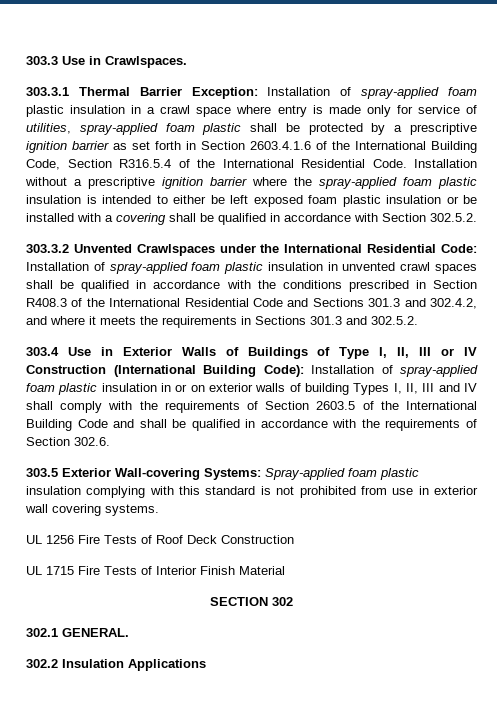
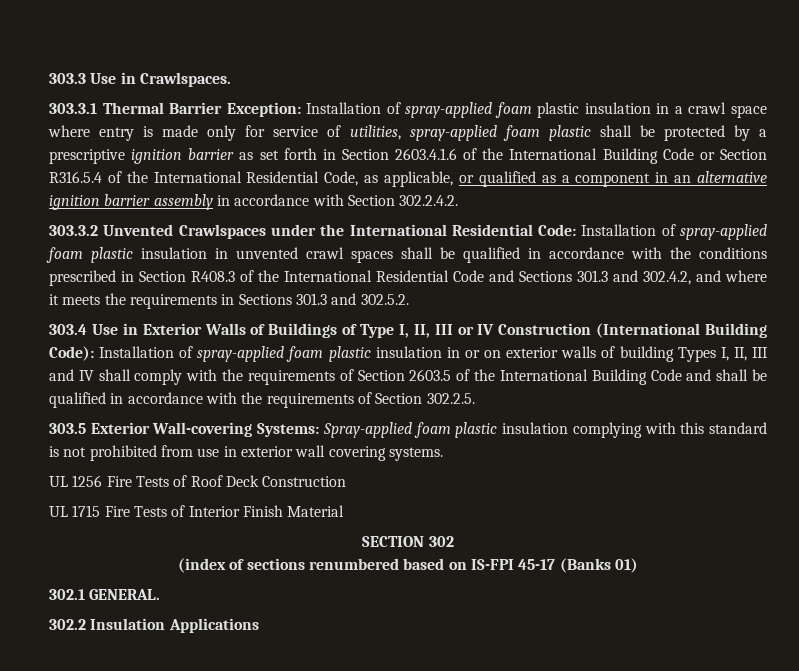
- 303.3.1 Thermal Barrier Exception: Installation of spray-applied foam plastic insulation in a crawl space where entry is made only for service of utilities, spray-applied foam plastic shall be protected by a prescriptive ignition barrier as set forth in Section 2603.4.1.6 of the International Building Code, Section R316.5.4 of the International Residential Code. Installation without a prescriptive ignition barrier where the spray-applied foam plastic insulation is intended to either be left exposed foam plastic insulation or be installed with a covering shall be qualified in accordance with Section 302.5.2.
+ 303.3.1 Thermal Barrier Exception: Installation of spray-applied foam plastic insulation in a crawl space where entry is made only for service of utilities, spray-applied foam plastic shall be protected by a prescriptive ignition barrier as set forth in Section 2603.4.1.6 of the International Building Code or Section R316.5.4 of the International Residential Code, as applicable, or qualified as a component in an alternative ignition barrier assembly in accordance with Section 302.2.4.2.
- Installation of spray-applied foam plastic insulation in or on exterior walls of building Types I, II, III and IV shall comply with the requirements of Section 2603.5 of the International Building Code and shall be qualified in accordance with the requirements of Section 302.6.
+ Installation of spray-applied foam plastic insulation in or on exterior walls of building Types I, II, III and IV shall comply with the requirements of Section 2603.5 of the International Building Code and shall be qualified in accordance with the requirements of Section 302.2.5.
+ (index of sections renumbered based on IS-FPI 45-17 (Banks 01)

